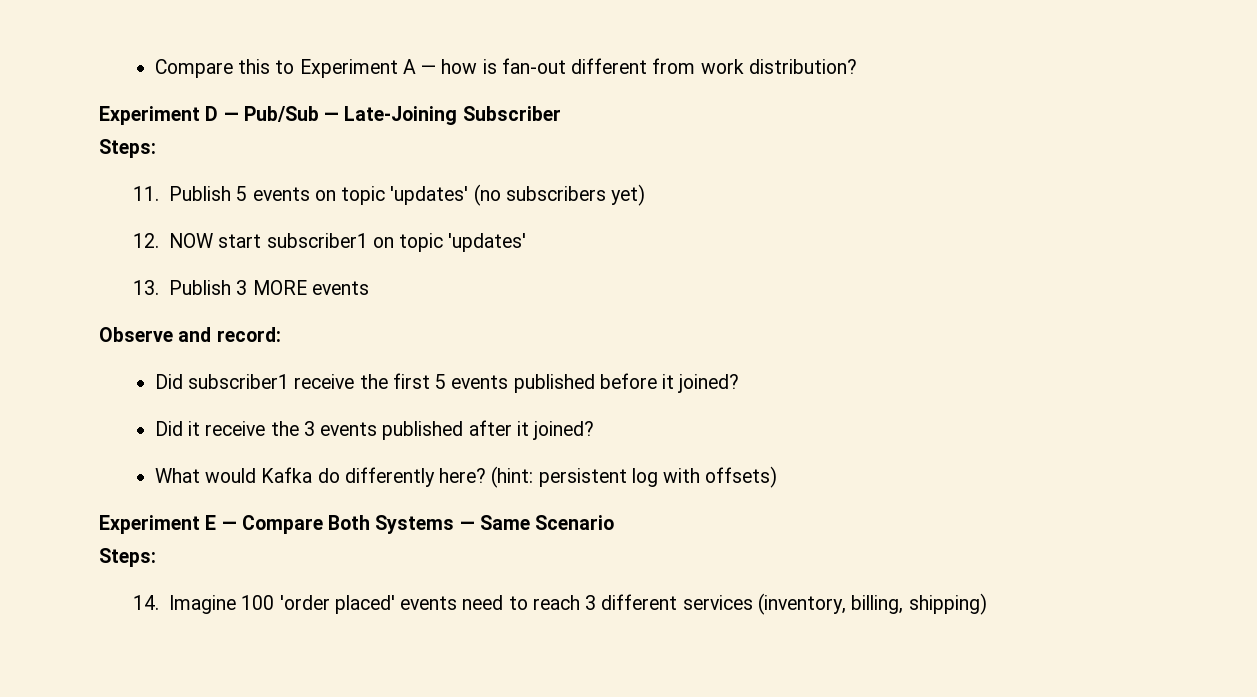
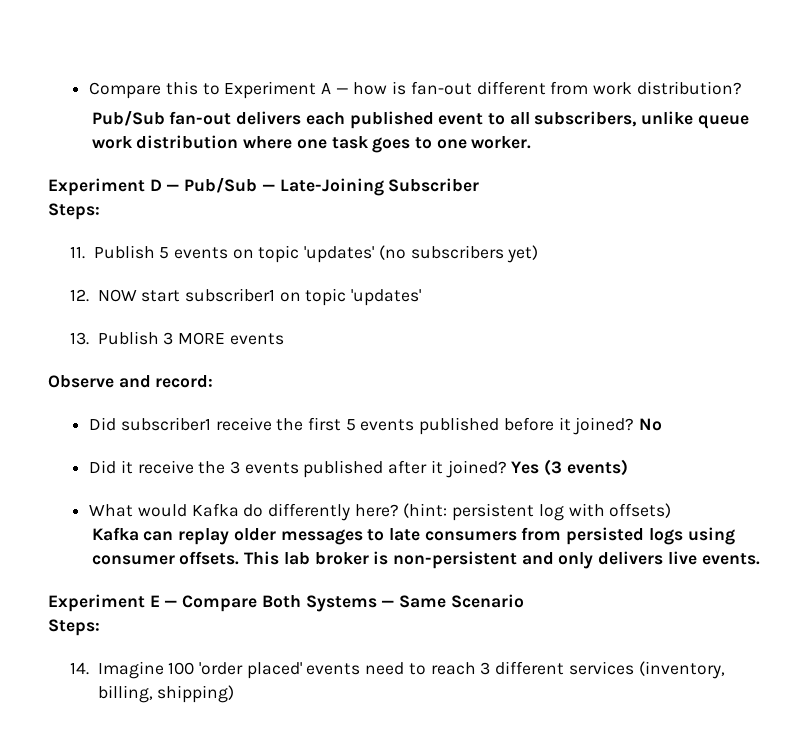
+ Pub/Sub fan-out delivers each published event to all subscribers, unlike queue work distribution where one task goes to one worker.
+ No
+ Yes (3 events)
+ Kafka can replay older messages to late consumers from persisted logs using consumer offsets. This lab broker is non-persistent and only delivers live events.

